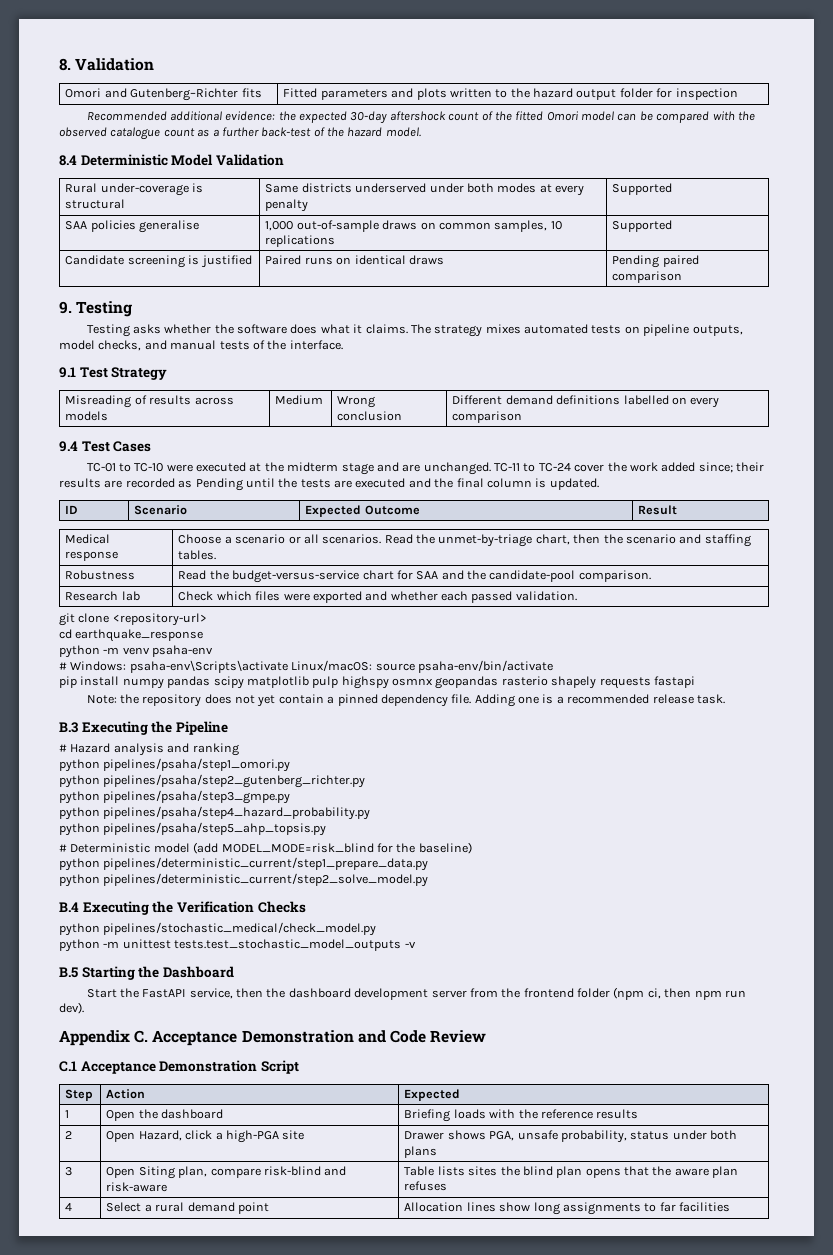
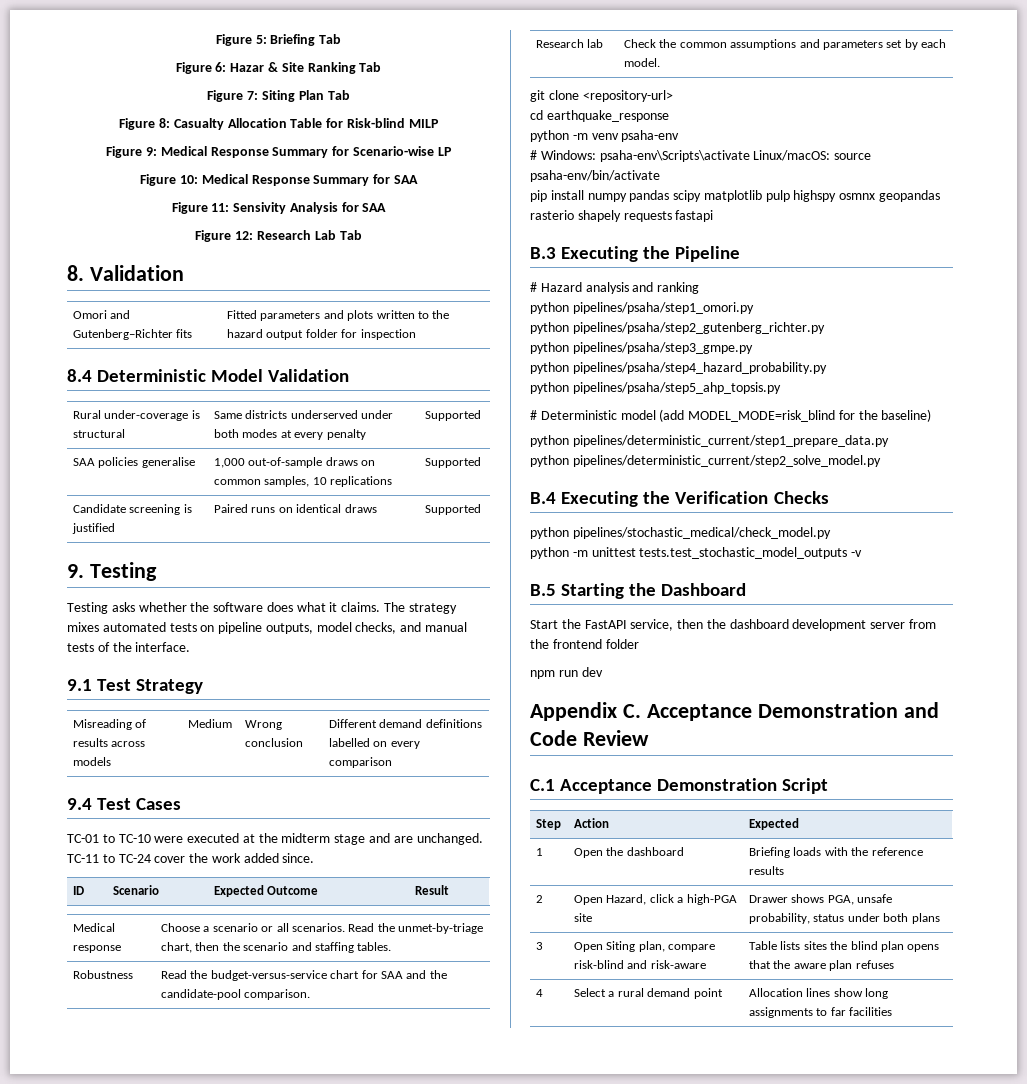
+ Figure 5: Briefing Tab
+ Figure 6: Hazar & Site Ranking Tab
+ Figure 7: Siting Plan Tab
+ Figure 8: Casualty Allocation Table for Risk-blind MILP
+ Figure 9: Medical Response Summary for Scenario-wise LP
+ Figure 10: Medical Response Summary for SAA
+ Figure 11: Sensivity Analysis for SAA
+ Figure 12: Research Lab Tab
- Recommended additional evidence: the expected 30-day aftershock count of the fitted Omori model can be compared with the observed catalogue count as a further back-test of the hazard model.
- Candidate screening is justified | Paired runs on identical draws | Pending paired comparison
+ Candidate screening is justified | Paired runs on identical draws | Supported
- TC-11 to TC-24 cover the work added since; their results are recorded as Pending until the tests are executed and the final column is updated.
+ TC-11 to TC-24 cover the work added since.
- Research lab | Check which files were exported and whether each passed validation.
+ Research lab | Check the common assumptions and parameters set by each model.
- Note: the repository does not yet contain a pinned dependency file. Adding one is a recommended release task.
- Start the FastAPI service, then the dashboard development server from the frontend folder (npm ci, then npm run dev).
+ Start the FastAPI service, then the dashboard development server from the frontend folder
+ npm run dev

